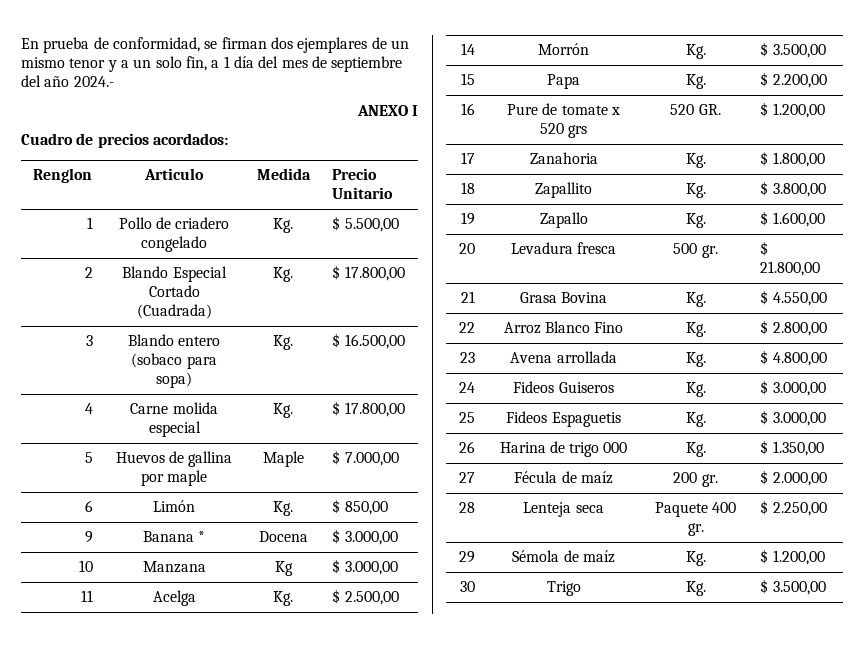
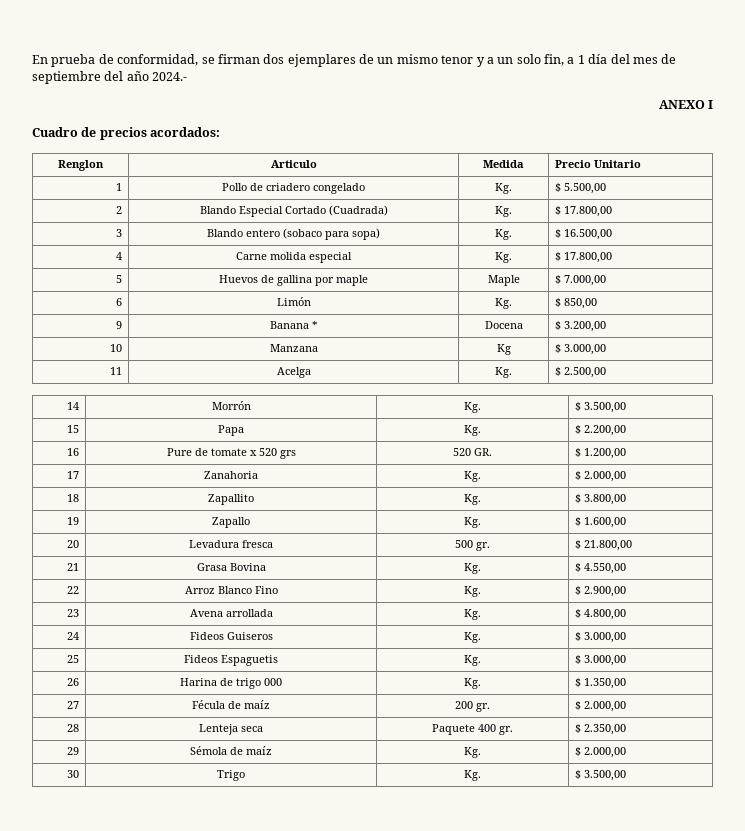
- 9 | Banana * | Docena | $ 3.000,00
+ 9 | Banana * | Docena | $ 3.200,00
- 17 | Zanahoria | Kg. | $ 1.800,00
+ 17 | Zanahoria | Kg. | $ 2.000,00
- 22 | Arroz Blanco Fino | Kg. | $ 2.800,00
+ 22 | Arroz Blanco Fino | Kg. | $ 2.900,00
- 28 | Lenteja seca | Paquete 400 gr. | $ 2.250,00
+ 28 | Lenteja seca | Paquete 400 gr. | $ 2.350,00
- 29 | Sémola de maíz | Kg. | $ 1.200,00
+ 29 | Sémola de maíz | Kg. | $ 2.000,00

